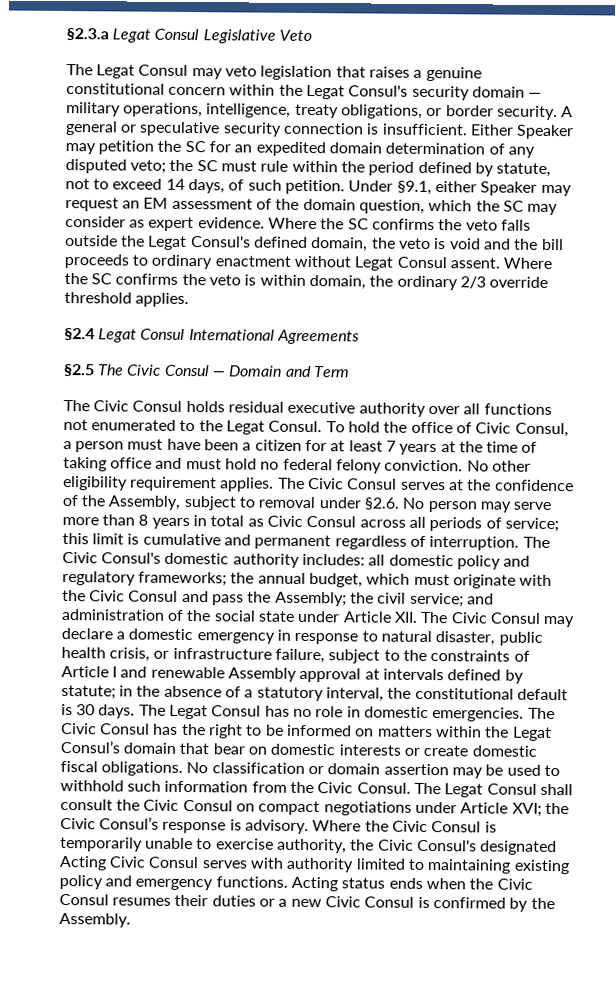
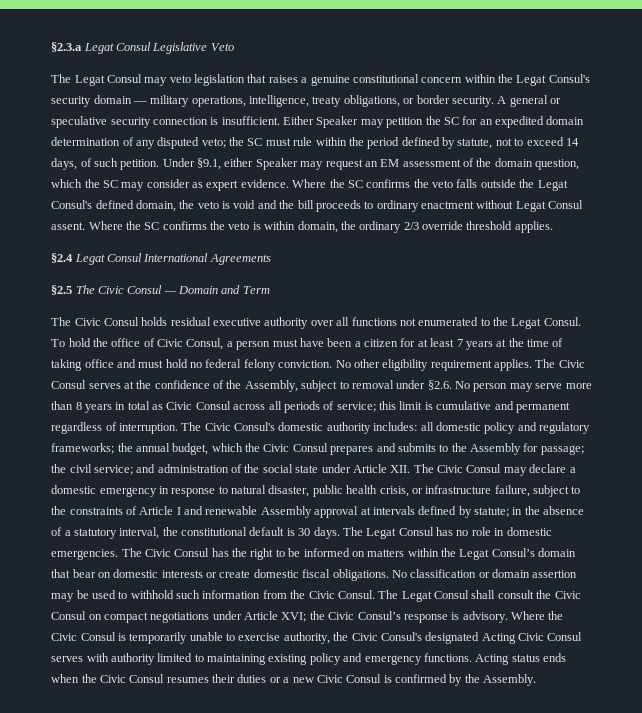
- the annual budget, which must originate with the Civic Consul and pass the Assembly;
+ the annual budget, which the Civic Consul prepares and submits to the Assembly for passage;

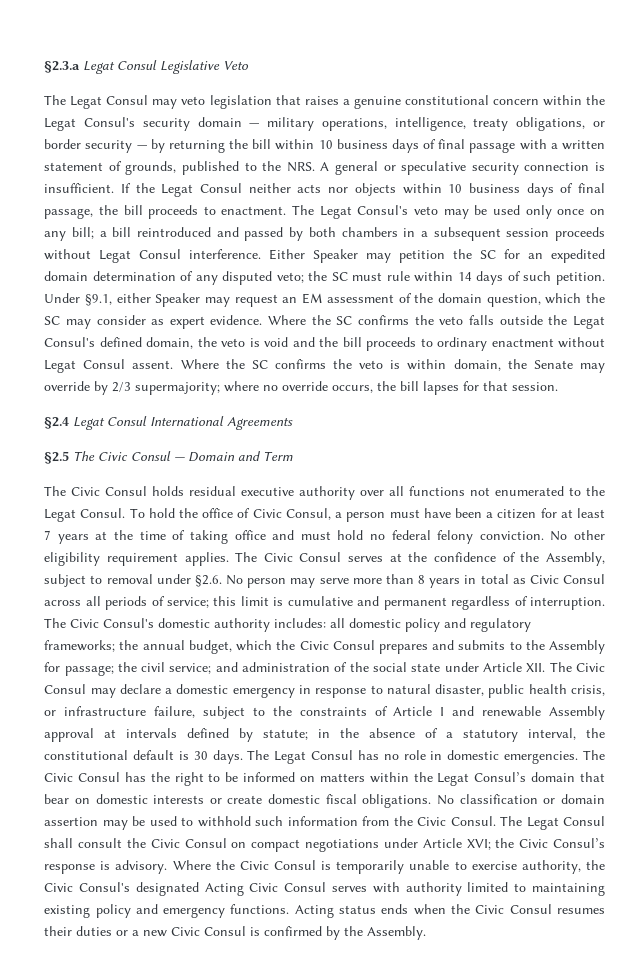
- The Legat Consul may veto legislation that raises a genuine constitutional concern within the Legat Consul's security domain — military operations, intelligence, treaty obligations, or border security. A general or speculative security connection is insufficient.
+ The Legat Consul may veto legislation that raises a genuine constitutional concern within the Legat Consul's security domain — military operations, intelligence, treaty obligations, or border security — by returning the bill within 10 business days of final passage with a written statement of grounds, published to the NRS. A general or speculative security connection is insufficient.
+ If the Legat Consul neither acts nor objects within 10 business days of final passage, the bill proceeds to enactment. The Legat Consul's veto may be used only once on any bill; a bill reintroduced and passed by both chambers in a subsequent session proceeds without Legat Consul interference.
- Either Speaker may petition the SC for an expedited domain determination of any disputed veto; the SC must rule within the period defined by statute, not to exceed 14 days, of such petition.
+ Either Speaker may petition the SC for an expedited domain determination of any disputed veto; the SC must rule within 14 days of such petition.
- Where the SC confirms the veto is within domain, the ordinary 2/3 override threshold applies.
+ Where the SC confirms the veto is within domain, the Senate may override by 2/3 supermajority; where no override occurs, the bill lapses for that session.

